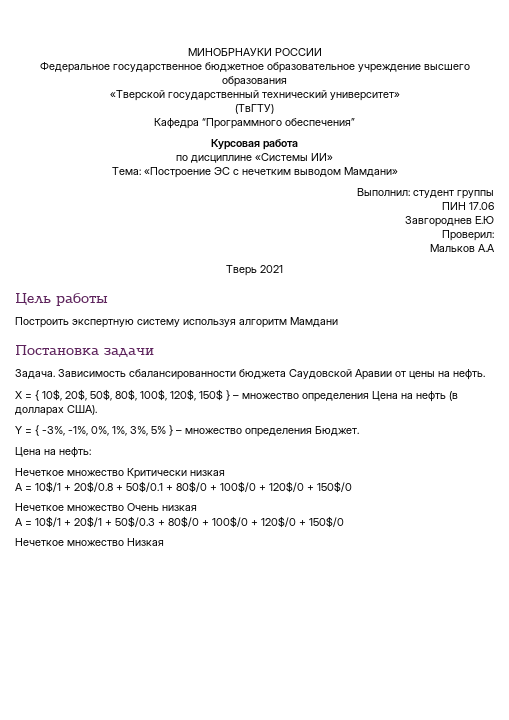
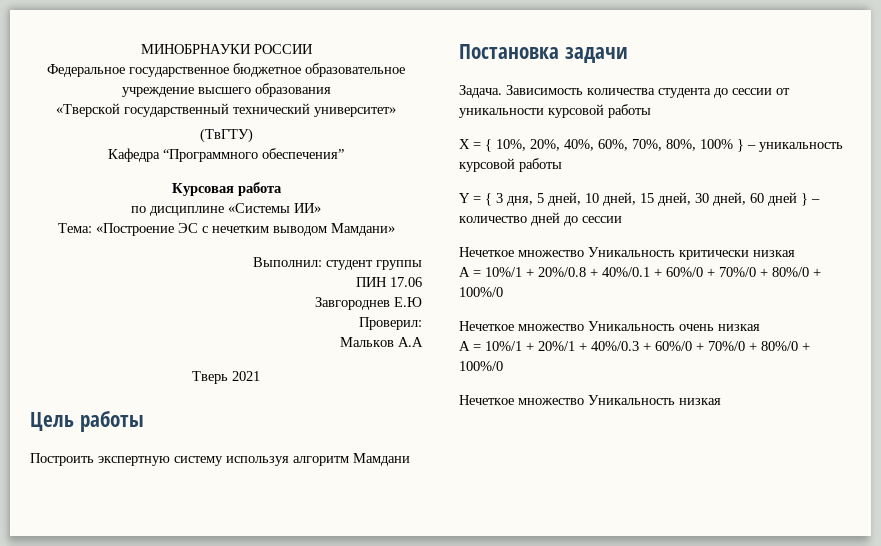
- Зависимость сбалансированности бюджета Саудовской Аравии от цены на нефть.
- Х = { 10$, 20$, 50$, 80$, 100$, 120$, 150$ } – множество определения Цена на нефть (в долларах США).
- Y = { -3%, -1%, 0%, 1%, 3%, 5% } – множество определения Бюджет.
- Цена на нефть:
- Нечеткое множество Критически низкая
- А = 10$/1 + 20$/0.8 + 50$/0.1 + 80$/0 + 100$/0 + 120$/0 + 150$/0
- Нечеткое множество Очень низкая
- А = 10$/1 + 20$/1 + 50$/0.3 + 80$/0 + 100$/0 + 120$/0 + 150$/0
- Нечеткое множество Низкая
+ Зависимость количества студента до сессии от уникальности курсовой работы
+ Х = { 10%, 20%, 40%, 60%, 70%, 80%, 100% } – уникальность курсовой работы
+ Y = { 3 дня, 5 дней, 10 дней, 15 дней, 30 дней, 60 дней } – количество дней до сессии
+ Нечеткое множество Уникальность критически низкая
+ А = 10%/1 + 20%/0.8 + 40%/0.1 + 60%/0 + 70%/0 + 80%/0 + 100%/0
+ Нечеткое множество Уникальность очень низкая
+ А = 10%/1 + 20%/1 + 40%/0.3 + 60%/0 + 70%/0 + 80%/0 + 100%/0
+ Нечеткое множество Уникальность низкая

